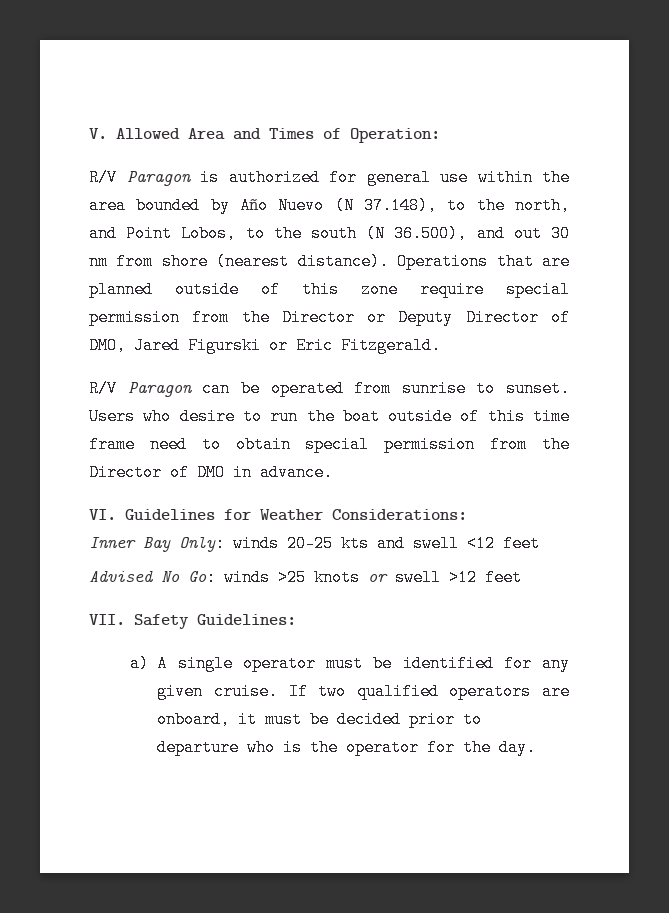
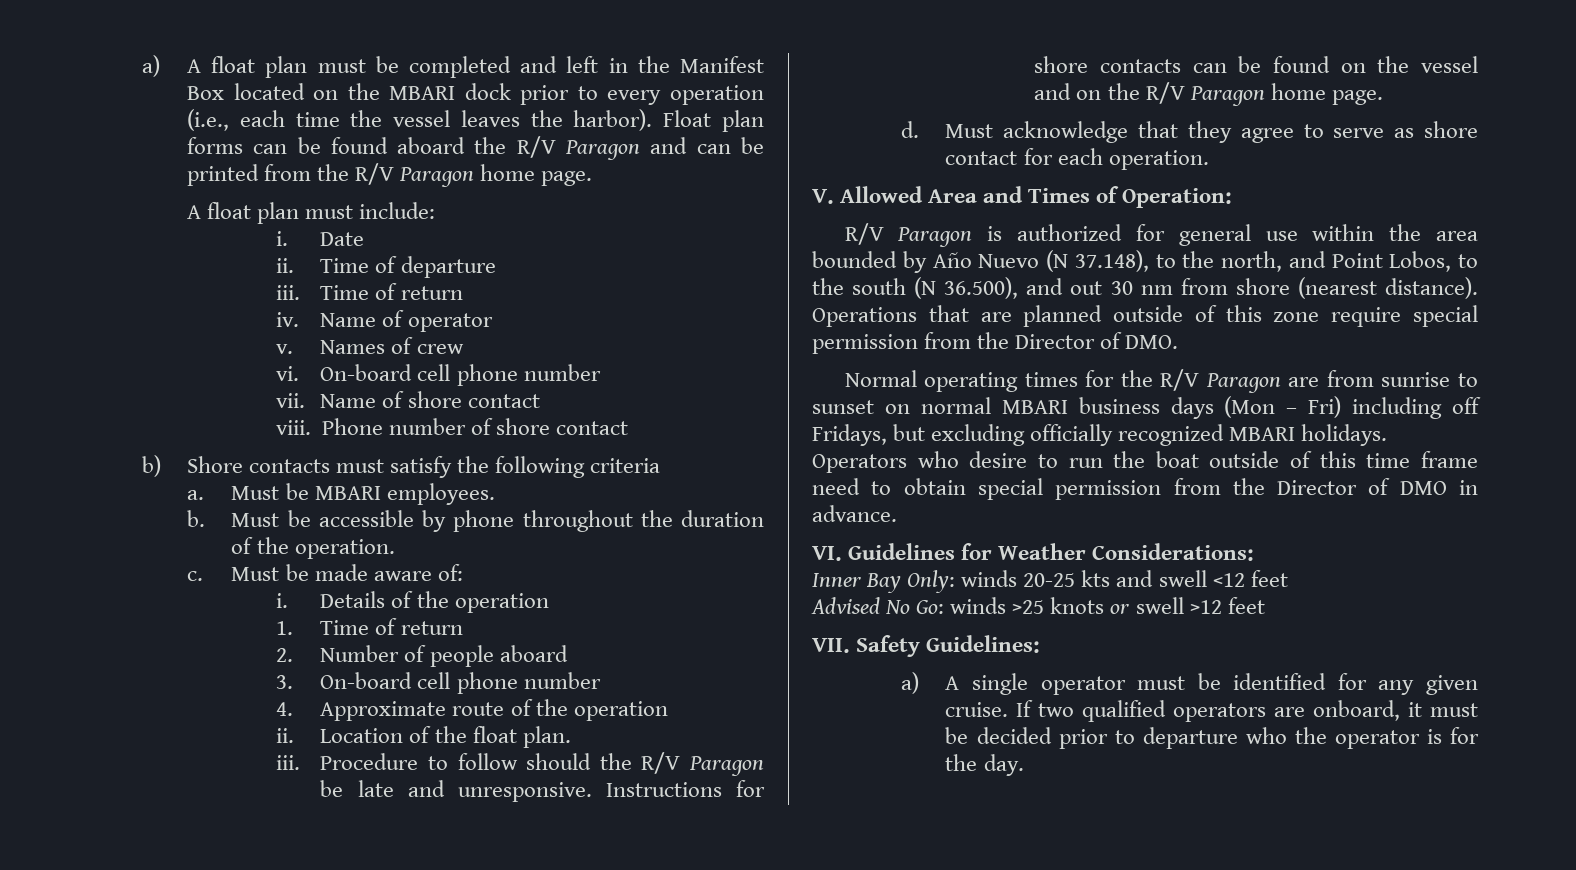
+ a) A float plan must be completed and left in the Manifest Box located on the MBARI dock prior to every operation (i.e., each time the vessel leaves the harbor). Float plan forms can be found aboard the R/V Paragon and can be printed from the R/V Paragon home page.
+ A float plan must include:
+ i. Date
+ ii. Time of departure
+ iii. Time of return
+ iv. Name of operator
+ v. Names of crew
+ vi. On-board cell phone number
+ vii. Name of shore contact
+ viii. Phone number of shore contact
+ b) Shore contacts must satisfy the following criteria
+ a. Must be MBARI employees.
+ b. Must be accessible by phone throughout the duration of the operation.
+ c. Must be made aware of:
+ i. Details of the operation
+ 1. Time of return
+ 2. Number of people aboard
+ 3. On-board cell phone number
+ 4. Approximate route of the operation
+ ii. Location of the float plan.
+ iii. Procedure to follow should the R/V Paragon be late and unresponsive. Instructions for shore contacts can be found on the vessel and on the R/V Paragon home page.
+ d. Must acknowledge that they agree to serve as shore contact for each operation.
- Operations that are planned outside of this zone require special permission from the Director or Deputy Director of DMO, Jared Figurski or Eric Fitzgerald.
- R/V Paragon can be operated from sunrise to sunset. Users who desire to run the boat outside of this time frame need to obtain special permission from the Director of DMO in advance.
+ Operations that are planned outside of this zone require special permission from the Director of DMO.
+ Normal operating times for the R/V Paragon are from sunrise to sunset on normal MBARI business days (Mon – Fri) including off Fridays, but excluding officially recognized MBARI holidays. Operators who desire to run the boat outside of this time frame need to obtain special permission from the Director of DMO in advance.
- If two qualified operators are onboard, it must be decided prior to departure who is the operator for the day.
+ If two qualified operators are onboard, it must be decided prior to departure who the operator is for the day.

